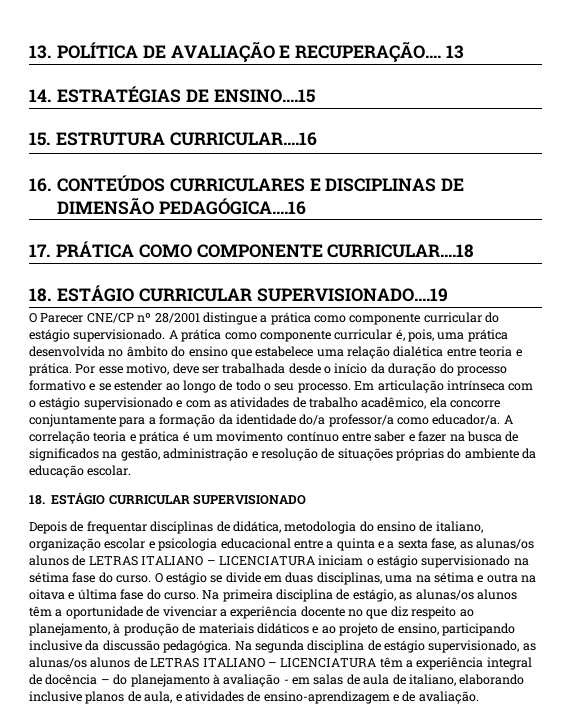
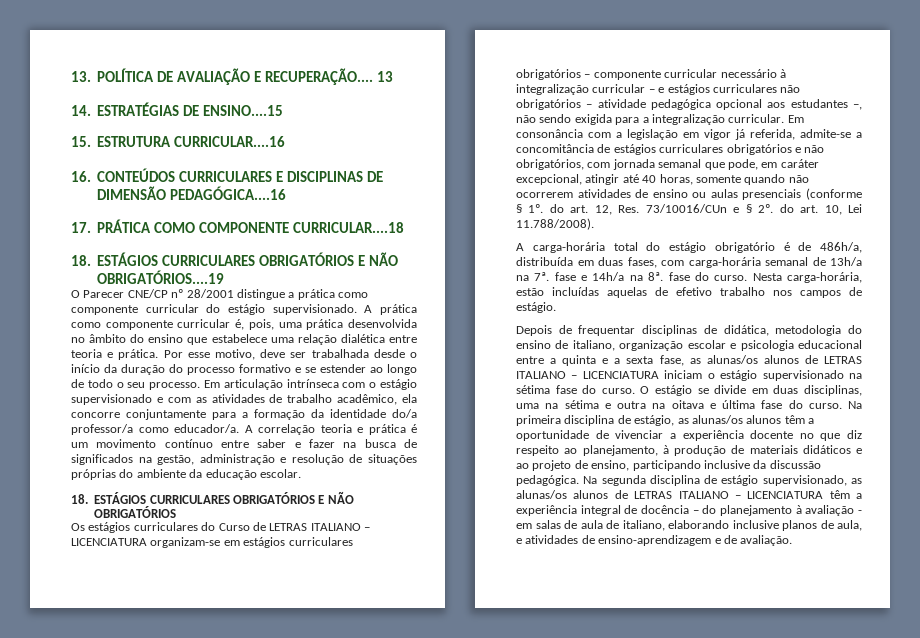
- 18. ESTÁGIO CURRICULAR SUPERVISIONADO....19
+ 18. ESTÁGIOS CURRICULARES OBRIGATÓRIOS E NÃO OBRIGATÓRIOS....19
- 18. ESTÁGIO CURRICULAR SUPERVISIONADO
+ 18. ESTÁGIOS CURRICULARES OBRIGATÓRIOS E NÃO OBRIGATÓRIOS
+ Os estágios curriculares do Curso de LETRAS ITALIANO – LICENCIATURA organizam-se em estágios curriculares obrigatórios – componente curricular necessário à integralização curricular – e estágios curriculares não obrigatórios – atividade pedagógica opcional aos estudantes –, não sendo exigida para a integralização curricular. Em consonância com a legislação em vigor já referida, admite-se a concomitância de estágios curriculares obrigatórios e não obrigatórios, com jornada semanal que pode, em caráter excepcional, atingir até 40 horas, somente quando não ocorrerem atividades de ensino ou aulas presenciais (conforme § 1º. do art. 12, Res. 73/10016/CUn e § 2º. do art. 10, Lei 11.788/2008).
+ A carga-horária total do estágio obrigatório é de 486h/a, distribuída em duas fases, com carga-horária semanal de 13h/a na 7ª. fase e 14h/a na 8ª. fase do curso. Nesta carga-horária, estão incluídas aquelas de efetivo trabalho nos campos de estágio.

